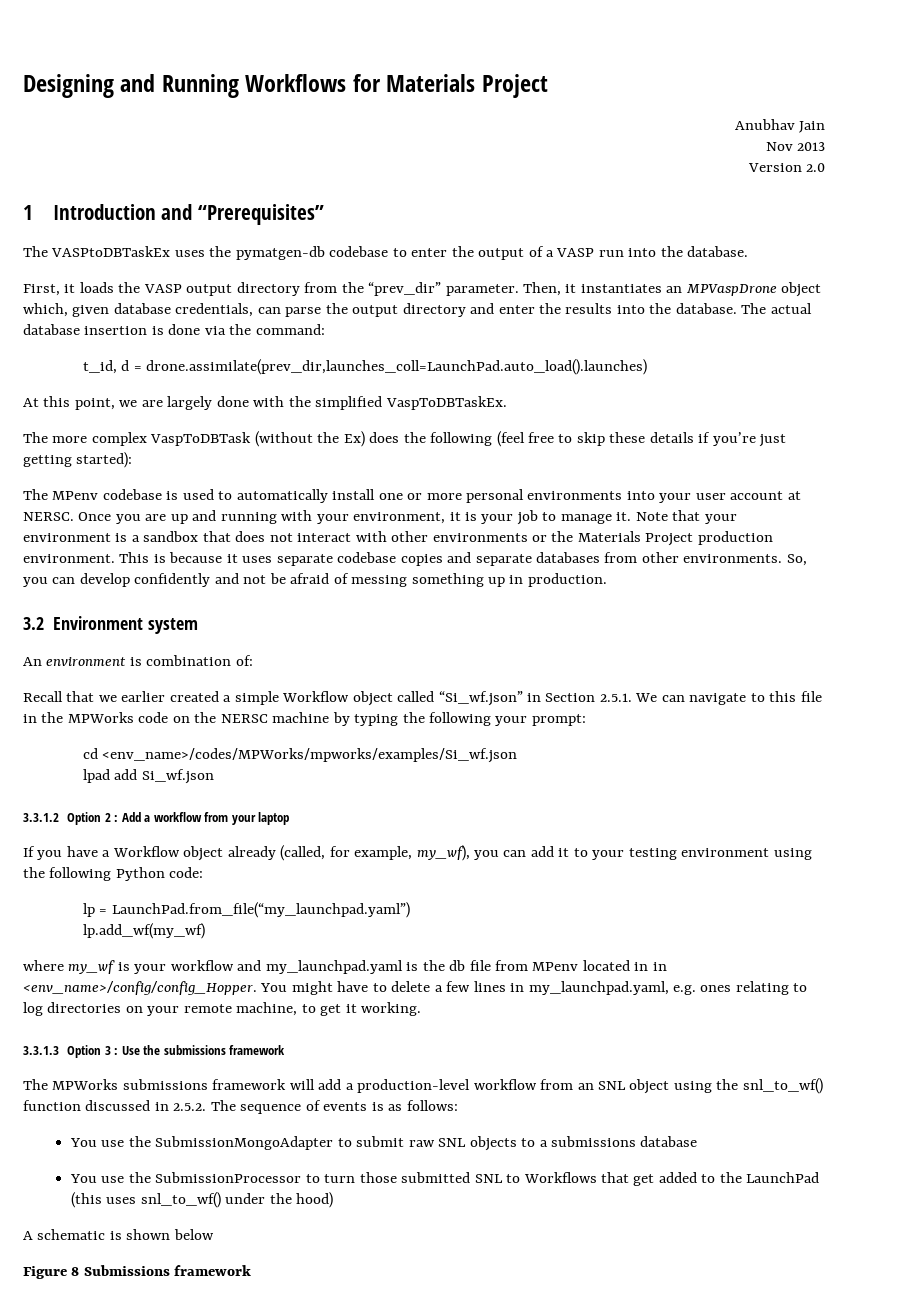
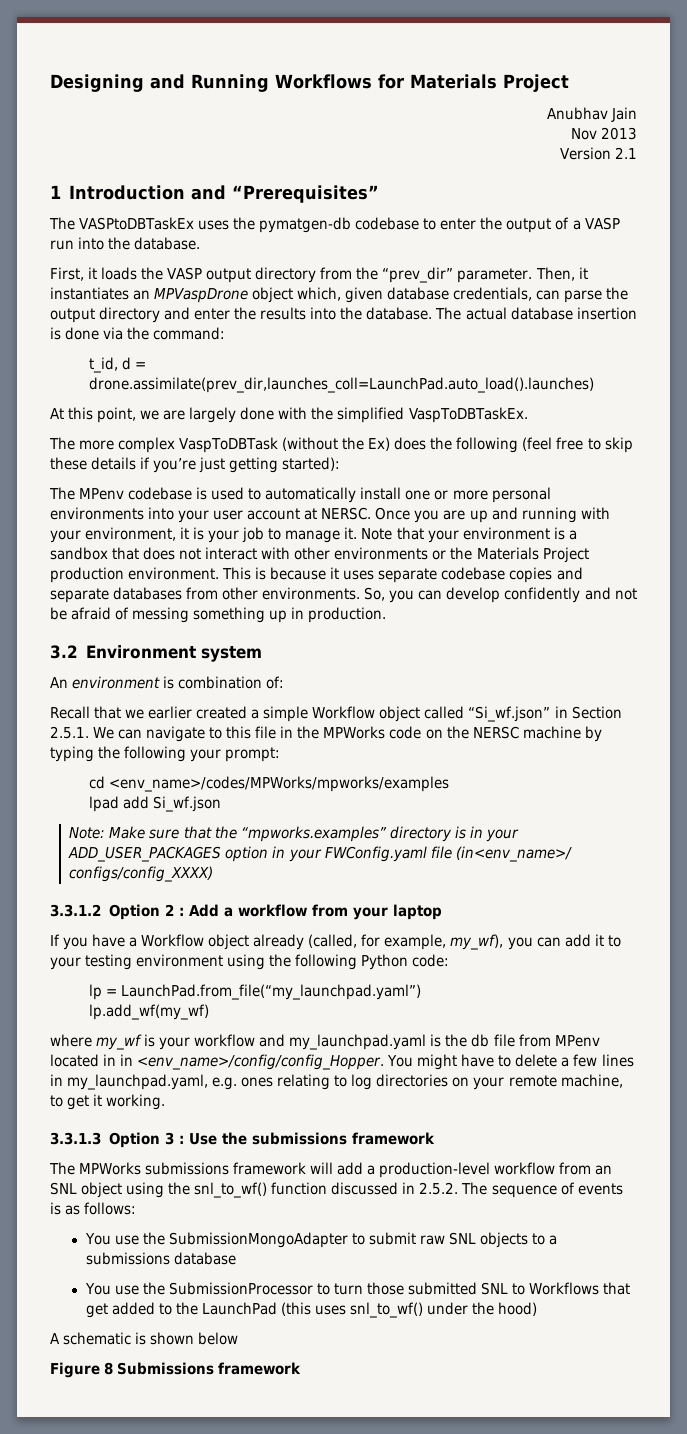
- Version 2.0
+ Version 2.1
- cd <env_name>/codes/MPWorks/mpworks/examples/Si_wf.json
+ cd <env_name>/codes/MPWorks/mpworks/examples
+ Note: Make sure that the “mpworks.examples” directory is in your ADD_USER_PACKAGES option in your FWConfig.yaml file (in<env_name>/ configs/config_XXXX)

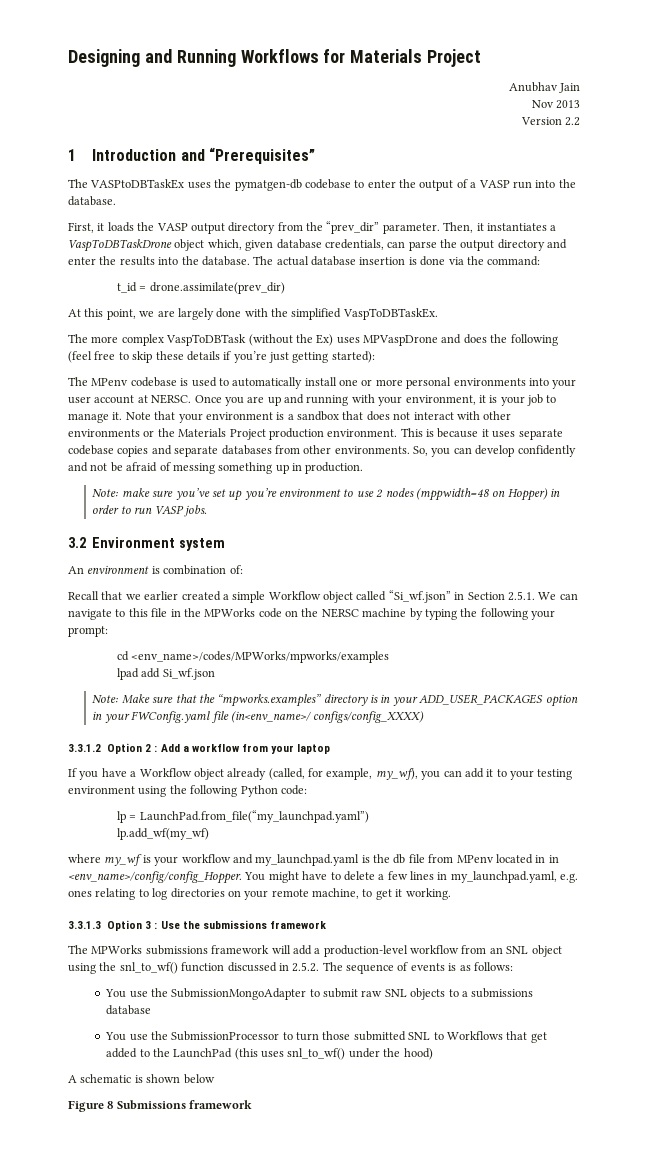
- Version 2.1
+ Version 2.2
- Then, it instantiates an MPVaspDrone object which, given database credentials, can parse the output directory and enter the results into the database.
+ Then, it instantiates a VaspToDBTaskDrone object which, given database credentials, can parse the output directory and enter the results into the database.
- t_id, d = drone.assimilate(prev_dir,launches_coll=LaunchPad.auto_load().launches)
+ t_id = drone.assimilate(prev_dir)
- The more complex VaspToDBTask (without the Ex) does the following (feel free to skip these details if you’re just getting started):
+ The more complex VaspToDBTask (without the Ex) uses MPVaspDrone and does the following (feel free to skip these details if you’re just getting started):
+ Note: make sure you’ve set up you’re environment to use 2 nodes (mppwidth=48 on Hopper) in order to run VASP jobs.

